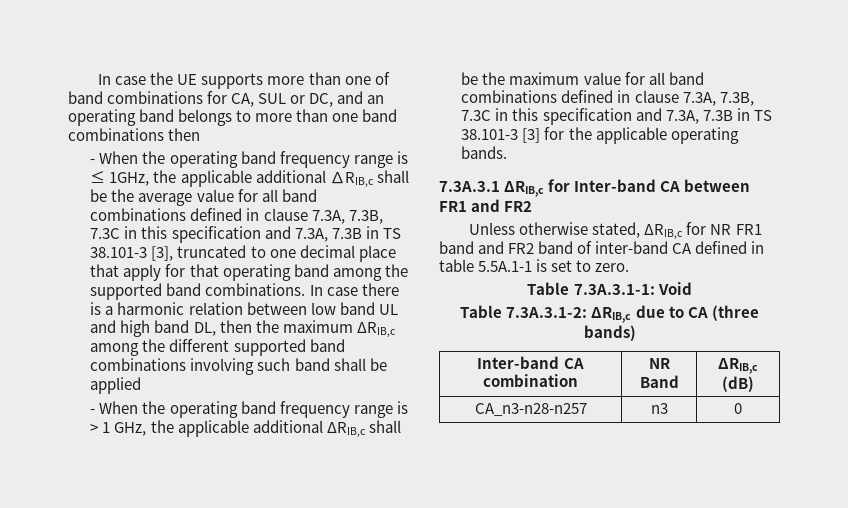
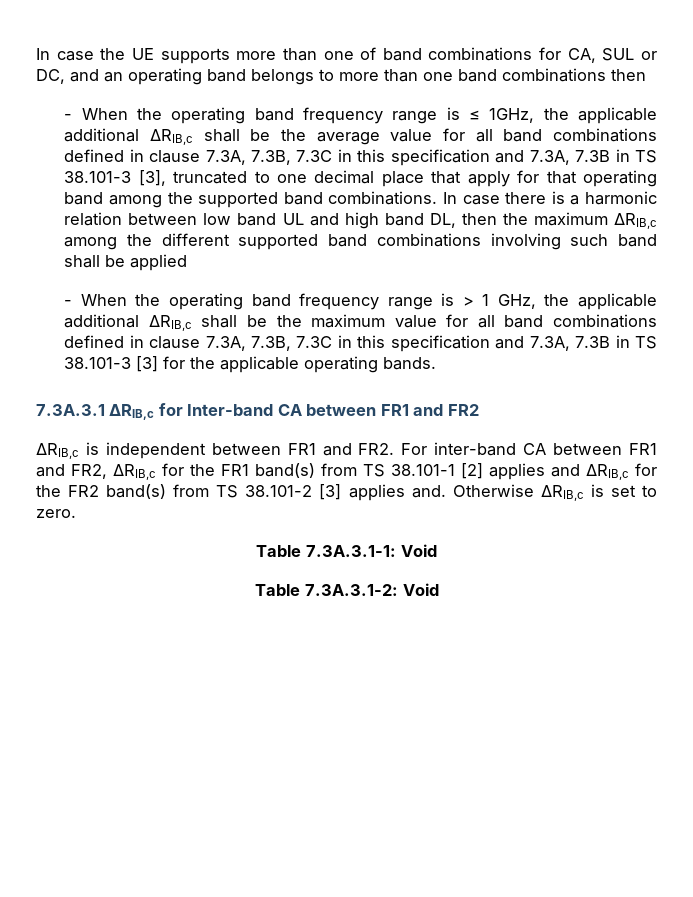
- Unless otherwise stated, ΔRIB,c for NR FR1 band and FR2 band of inter-band CA defined in table 5.5A.1-1 is set to zero.
+ ΔRIB,c is independent between FR1 and FR2. For inter-band CA between FR1 and FR2, ΔRIB,c for the FR1 band(s) from TS 38.101-1 [2] applies and ΔRIB,c for the FR2 band(s) from TS 38.101-2 [3] applies and. Otherwise ΔRIB,c is set to zero.
- Table 7.3A.3.1-2: ΔRIB,c due to CA (three bands)
- Inter-band CA combination | NR Band | ΔRIB,c (dB)
- CA_n3-n28-n257 | n3 | 0
+ Table 7.3A.3.1-2: Void

